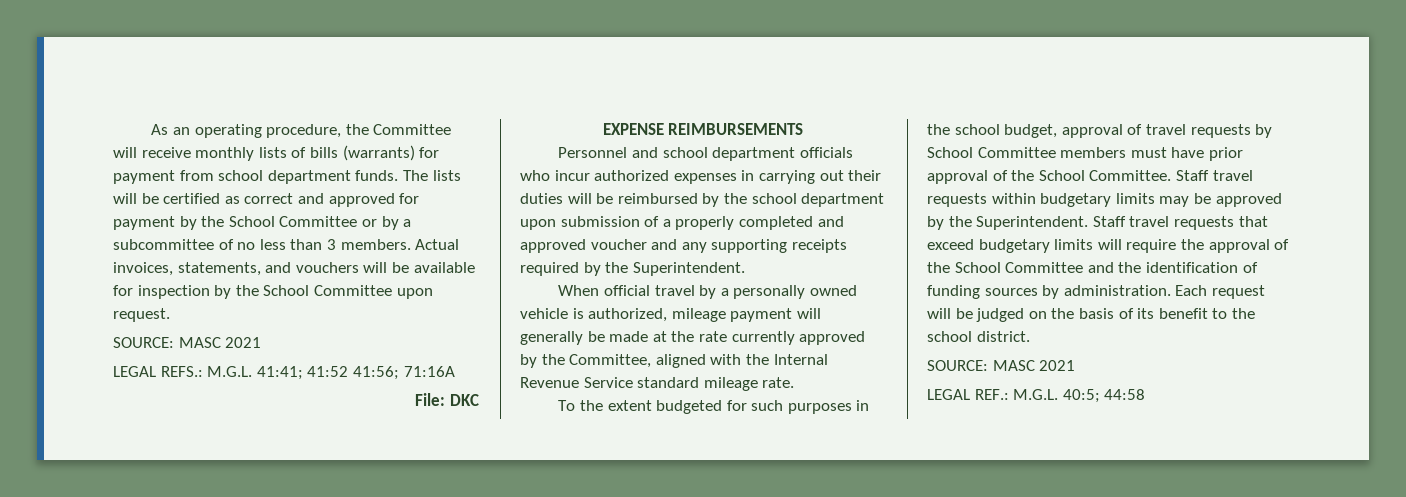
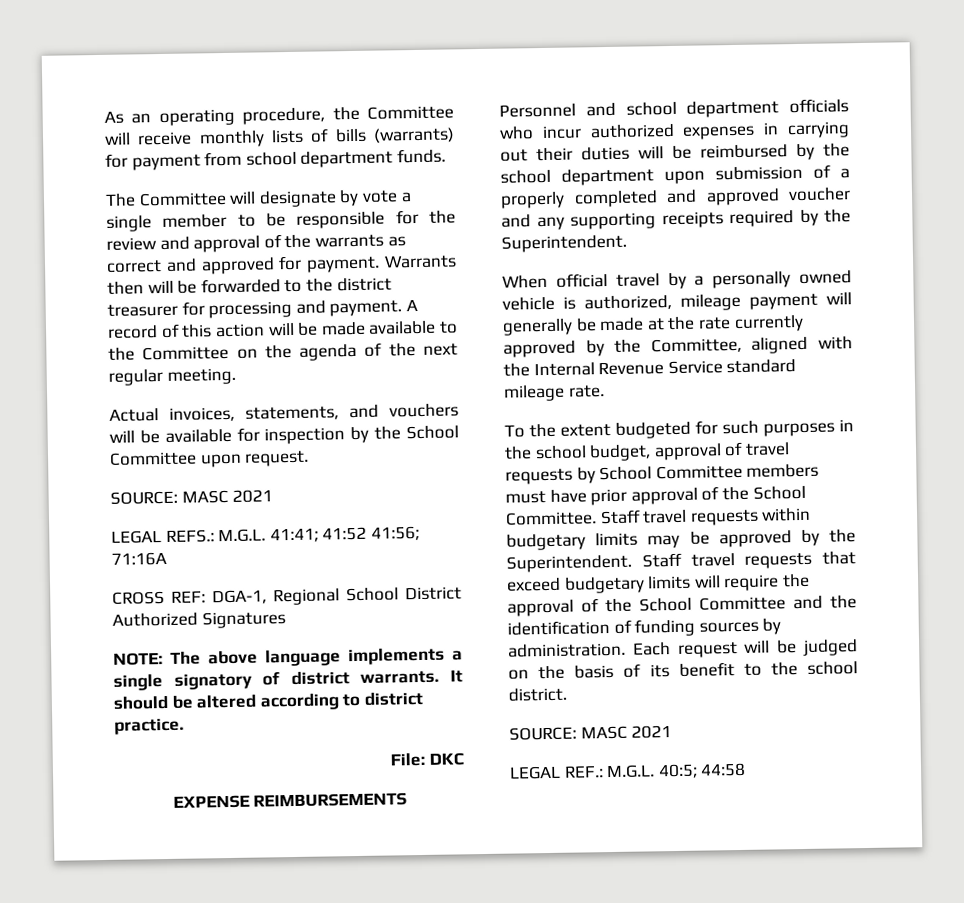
- As an operating procedure, the Committee will receive monthly lists of bills (warrants) for payment from school department funds. The lists will be certified as correct and approved for payment by the School Committee or by a subcommittee of no less than 3 members. Actual invoices, statements, and vouchers will be available for inspection by the School Committee upon request.
+ As an operating procedure, the Committee will receive monthly lists of bills (warrants) for payment from school department funds.
+ The Committee will designate by vote a single member to be responsible for the review and approval of the warrants as correct and approved for payment. Warrants then will be forwarded to the district treasurer for processing and payment. A record of this action will be made available to the Committee on the agenda of the next regular meeting.
+ Actual invoices, statements, and vouchers will be available for inspection by the School Committee upon request.
+ CROSS REF: DGA-1, Regional School District Authorized Signatures
+ NOTE: The above language implements a single signatory of district warrants. It should be altered according to district practice.

